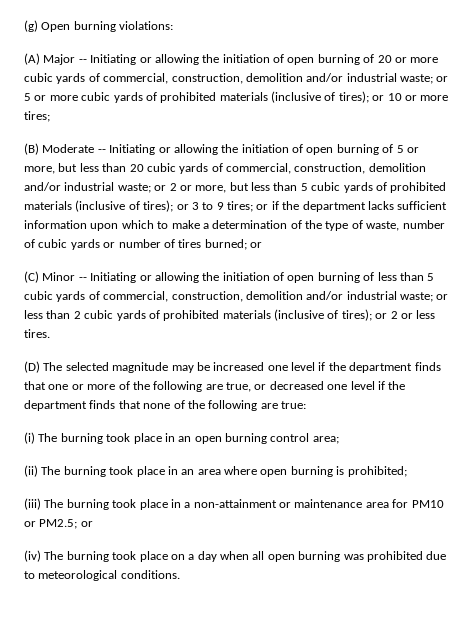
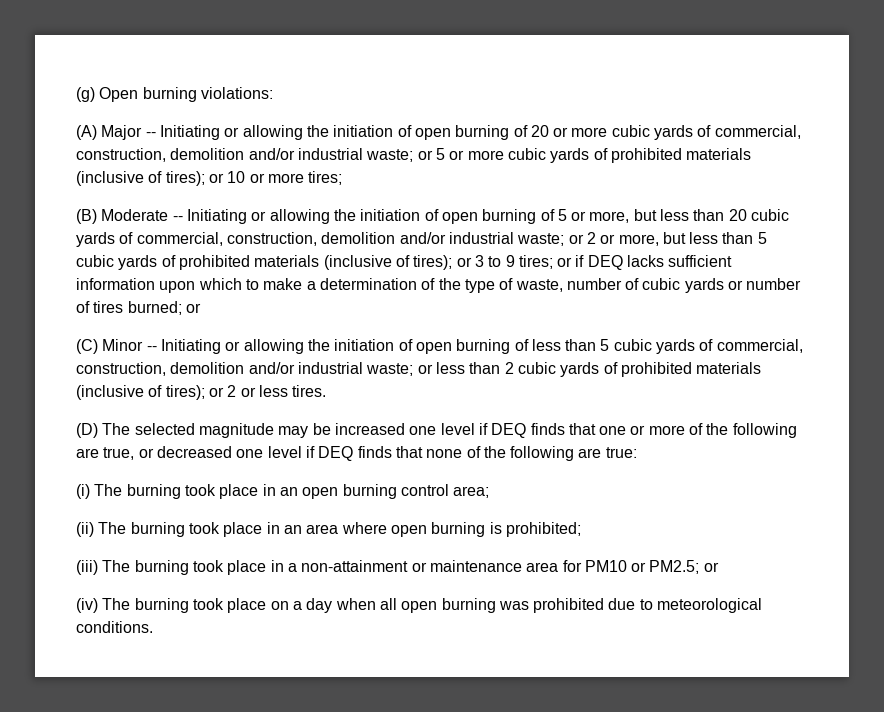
- or if the department lacks sufficient information upon which to make a determination of the type of waste, number of cubic yards or number of tires burned;
+ or if DEQ lacks sufficient information upon which to make a determination of the type of waste, number of cubic yards or number of tires burned;
- (D) The selected magnitude may be increased one level if the department finds that one or more of the following are true, or decreased one level if the department finds that none of the following are true:
+ (D) The selected magnitude may be increased one level if DEQ finds that one or more of the following are true, or decreased one level if DEQ finds that none of the following are true:

